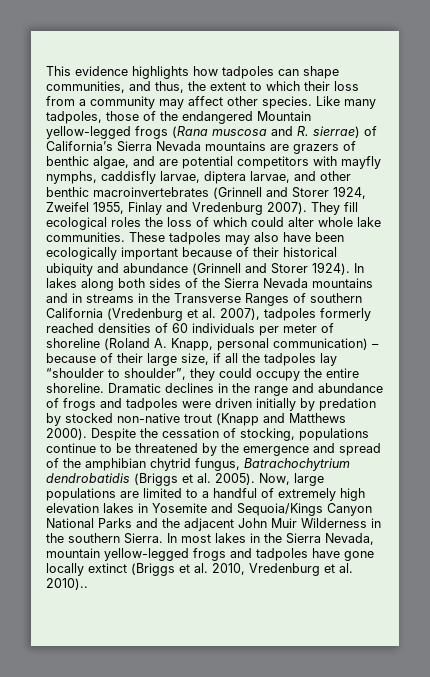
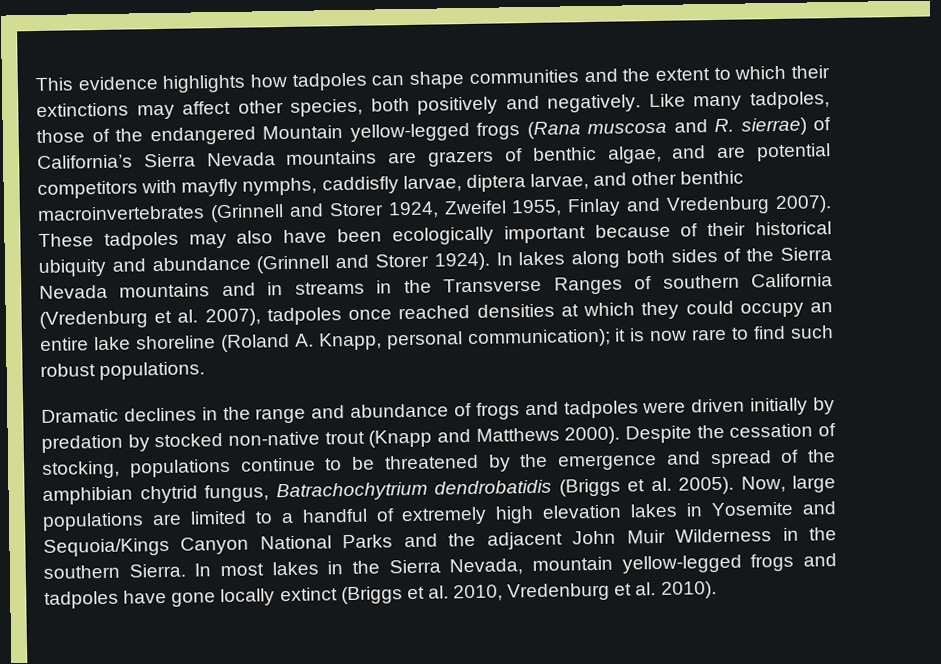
- This evidence highlights how tadpoles can shape communities, and thus, the extent to which their loss from a community may affect other species.
+ This evidence highlights how tadpoles can shape communities and the extent to which their extinctions may affect other species, both positively and negatively.
- They fill ecological roles the loss of which could alter whole lake communities.
- In lakes along both sides of the Sierra Nevada mountains and in streams in the Transverse Ranges of southern California (Vredenburg et al. 2007), tadpoles formerly reached densities of 60 individuals per meter of shoreline (Roland A. Knapp, personal communication) – because of their large size, if all the tadpoles lay “shoulder to shoulder”, they could occupy the entire shoreline. Dramatic declines in the range and abundance of frogs and tadpoles were driven initially by predation by stocked non-native trout (Knapp and Matthews 2000).
+ In lakes along both sides of the Sierra Nevada mountains and in streams in the Transverse Ranges of southern California (Vredenburg et al. 2007), tadpoles once reached densities at which they could occupy an entire lake shoreline (Roland A. Knapp, personal communication); it is now rare to find such robust populations.
+ Dramatic declines in the range and abundance of frogs and tadpoles were driven initially by predation by stocked non-native trout (Knapp and Matthews 2000).
- In most lakes in the Sierra Nevada, mountain yellow-legged frogs and tadpoles have gone locally extinct (Briggs et al. 2010, Vredenburg et al. 2010)..
+ In most lakes in the Sierra Nevada, mountain yellow-legged frogs and tadpoles have gone locally extinct (Briggs et al. 2010, Vredenburg et al. 2010).

